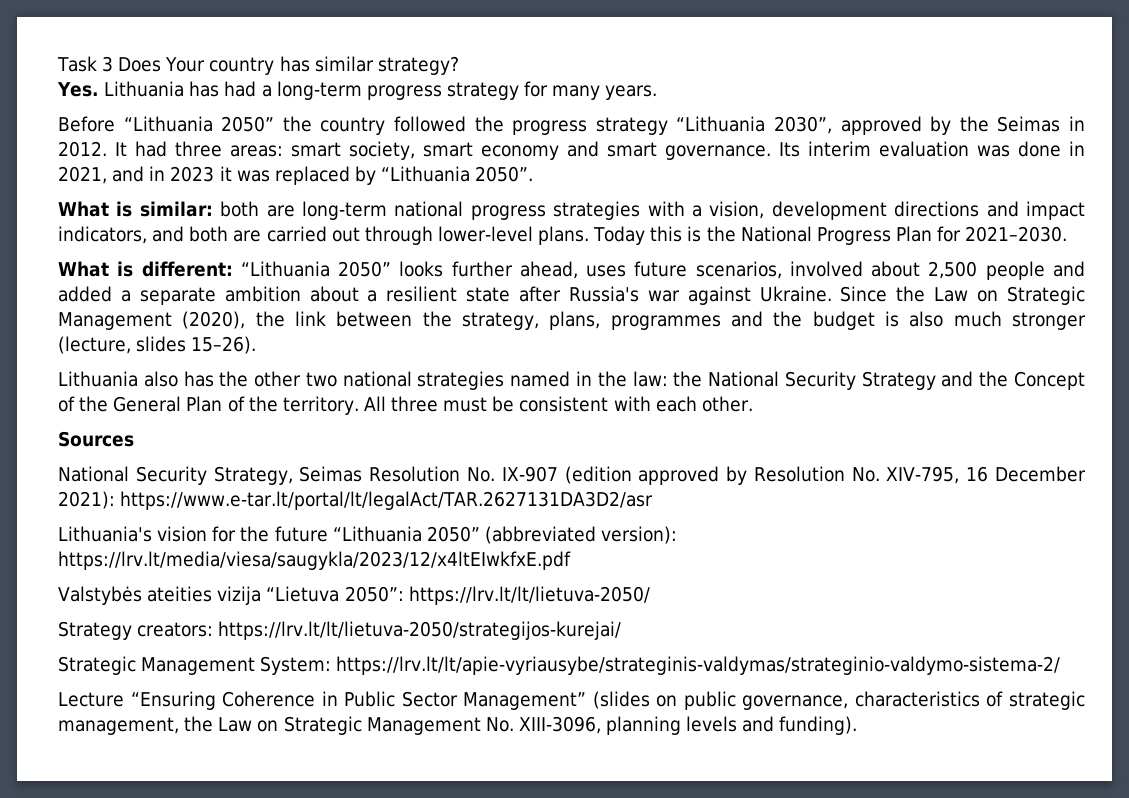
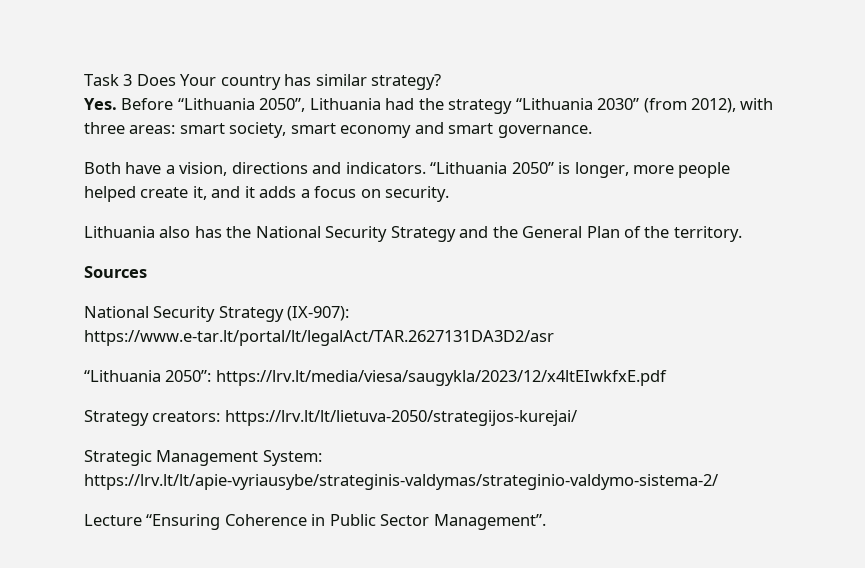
- Yes. Lithuania has had a long-term progress strategy for many years.
- Before “Lithuania 2050” the country followed the progress strategy “Lithuania 2030”, approved by the Seimas in 2012. It had three areas: smart society, smart economy and smart governance. Its interim evaluation was done in 2021, and in 2023 it was replaced by “Lithuania 2050”.
- What is similar: both are long-term national progress strategies with a vision, development directions and impact indicators, and both are carried out through lower-level plans. Today this is the National Progress Plan for 2021–2030.
- What is different: “Lithuania 2050” looks further ahead, uses future scenarios, involved about 2,500 people and added a separate ambition about a resilient state after Russia's war against Ukraine. Since the Law on Strategic Management (2020), the link between the strategy, plans, programmes and the budget is also much stronger (lecture, slides 15–26).
- Lithuania also has the other two national strategies named in the law: the National Security Strategy and the Concept of the General Plan of the territory. All three must be consistent with each other.
+ Yes. Before “Lithuania 2050”, Lithuania had the strategy “Lithuania 2030” (from 2012), with three areas: smart society, smart economy and smart governance.
+ Both have a vision, directions and indicators. “Lithuania 2050” is longer, more people helped create it, and it adds a focus on security.
+ Lithuania also has the National Security Strategy and the General Plan of the territory.
  Sources
- National Security Strategy, Seimas Resolution No. IX-907 (edition approved by Resolution No. XIV-795, 16 December 2021): https://www.e-tar.lt/portal/lt/legalAct/TAR.2627131DA3D2/asr
- Lithuania's vision for the future “Lithuania 2050” (abbreviated version): https://lrv.lt/media/viesa/saugykla/2023/12/x4ltEIwkfxE.pdf
- Valstybės ateities vizija “Lietuva 2050”: https://lrv.lt/lt/lietuva-2050/
+ National Security Strategy (IX-907): https://www.e-tar.lt/portal/lt/legalAct/TAR.2627131DA3D2/asr
+ “Lithuania 2050”: https://lrv.lt/media/viesa/saugykla/2023/12/x4ltEIwkfxE.pdf
- Lecture “Ensuring Coherence in Public Sector Management” (slides on public governance, characteristics of strategic management, the Law on Strategic Management No. XIII-3096, planning levels and funding).
+ Lecture “Ensuring Coherence in Public Sector Management”.

